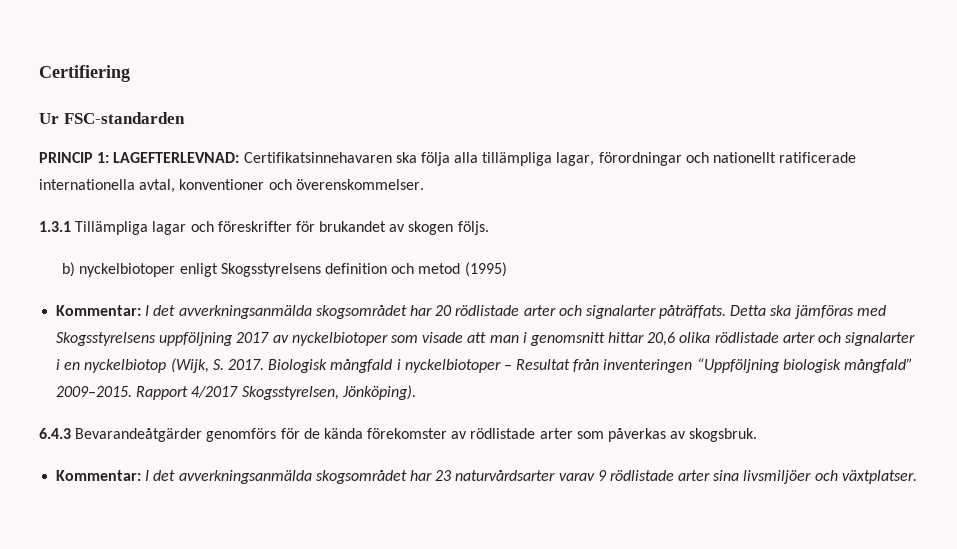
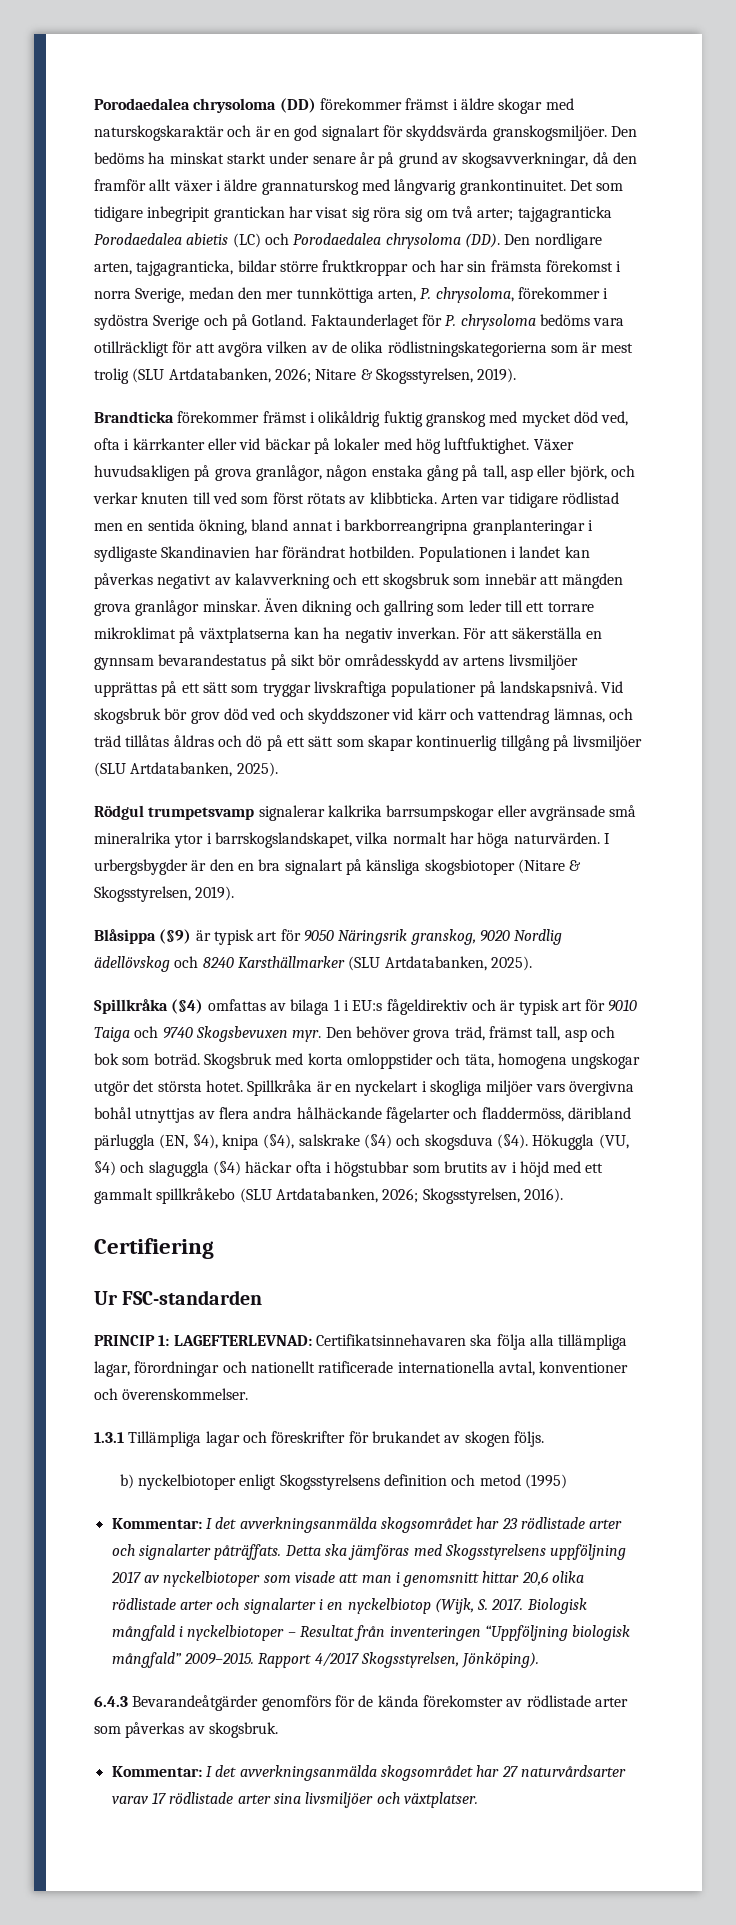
+ Porodaedalea chrysoloma (DD) förekommer främst i äldre skogar med naturskogskaraktär och är en god signalart för skyddsvärda granskogsmiljöer. Den bedöms ha minskat starkt under senare år på grund av skogsavverkningar, då den framför allt växer i äldre grannaturskog med långvarig grankontinuitet. Det som tidigare inbegripit grantickan har visat sig röra sig om två arter; tajgagranticka Porodaedalea abietis (LC) och Porodaedalea chrysoloma (DD). Den nordligare arten, tajgagranticka, bildar större fruktkroppar och har sin främsta förekomst i norra Sverige, medan den mer tunnköttiga arten, P. chrysoloma, förekommer i sydöstra Sverige och på Gotland. Faktaunderlaget för P. chrysoloma bedöms vara otillräckligt för att avgöra vilken av de olika rödlistningskategorierna som är mest trolig (SLU Artdatabanken, 2026; Nitare & Skogsstyrelsen, 2019).
+ Brandticka förekommer främst i olikåldrig fuktig granskog med mycket död ved, ofta i kärrkanter eller vid bäckar på lokaler med hög luftfuktighet. Växer huvudsakligen på grova granlågor, någon enstaka gång på tall, asp eller björk, och verkar knuten till ved som först rötats av klibbticka. Arten var tidigare rödlistad men en sentida ökning, bland annat i barkborreangripna granplanteringar i sydligaste Skandinavien har förändrat hotbilden. Populationen i landet kan påverkas negativt av kalavverkning och ett skogsbruk som innebär att mängden grova granlågor minskar. Även dikning och gallring som leder till ett torrare mikroklimat på växtplatserna kan ha negativ inverkan. För att säkerställa en gynnsam bevarandestatus på sikt bör områdesskydd av artens livsmiljöer upprättas på ett sätt som tryggar livskraftiga populationer på landskapsnivå. Vid skogsbruk bör grov död ved och skyddszoner vid kärr och vattendrag lämnas, och träd tillåtas åldras och dö på ett sätt som skapar kontinuerlig tillgång på livsmiljöer (SLU Artdatabanken, 2025).
+ Rödgul trumpetsvamp signalerar kalkrika barrsumpskogar eller avgränsade små mineralrika ytor i barrskogslandskapet, vilka normalt har höga naturvärden. I urbergsbygder är den en bra signalart på känsliga skogsbiotoper (Nitare & Skogsstyrelsen, 2019).
+ Blåsippa (§9) är typisk art för 9050 Näringsrik granskog, 9020 Nordlig ädellövskog och 8240 Karsthällmarker (SLU Artdatabanken, 2025).
+ Spillkråka (§4) omfattas av bilaga 1 i EU:s fågeldirektiv och är typisk art för 9010 Taiga och 9740 Skogsbevuxen myr. Den behöver grova träd, främst tall, asp och bok som boträd. Skogsbruk med korta omloppstider och täta, homogena ungskogar utgör det största hotet. Spillkråka är en nyckelart i skogliga miljöer vars övergivna bohål utnyttjas av flera andra hålhäckande fågelarter och fladdermöss, däribland pärluggla (EN, §4), knipa (§4), salskrake (§4) och skogsduva (§4). Hökuggla (VU, §4) och slaguggla (§4) häckar ofta i högstubbar som brutits av i höjd med ett gammalt spillkråkebo (SLU Artdatabanken, 2026; Skogsstyrelsen, 2016).
- Kommentar: I det avverkningsanmälda skogsområdet har 20 rödlistade arter och signalarter påträffats.
+ Kommentar: I det avverkningsanmälda skogsområdet har 23 rödlistade arter och signalarter påträffats.
- Kommentar: I det avverkningsanmälda skogsområdet har 23 naturvårdsarter varav 9 rödlistade arter sina livsmiljöer och växtplatser.
+ Kommentar: I det avverkningsanmälda skogsområdet har 27 naturvårdsarter varav 17 rödlistade arter sina livsmiljöer och växtplatser.

